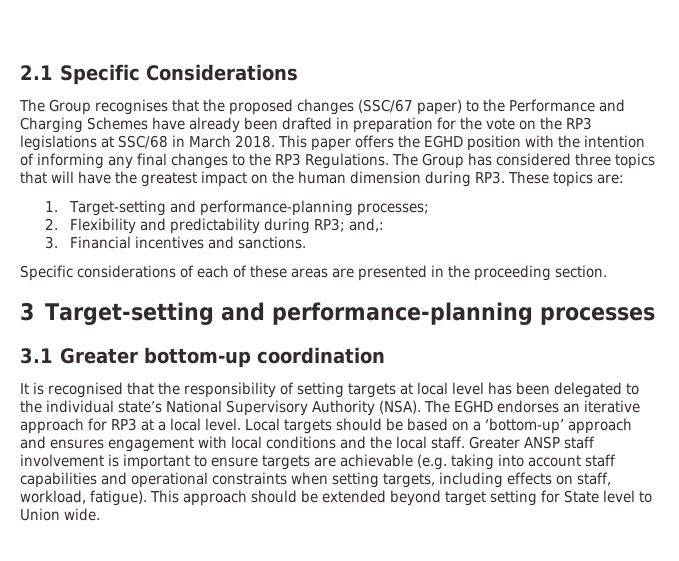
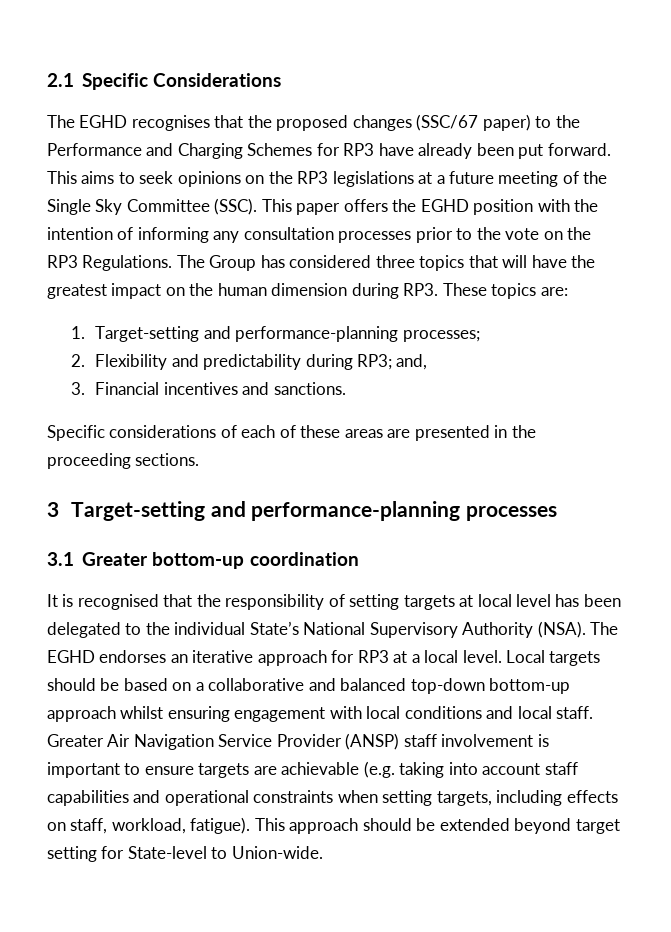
- The Group recognises that the proposed changes (SSC/67 paper) to the Performance and Charging Schemes have already been drafted in preparation for the vote on the RP3 legislations at SSC/68 in March 2018.
+ The EGHD recognises that the proposed changes (SSC/67 paper) to the Performance and Charging Schemes for RP3 have already been put forward. This aims to seek opinions on the RP3 legislations at a future meeting of the Single Sky Committee (SSC).
- This paper offers the EGHD position with the intention of informing any final changes to the RP3 Regulations.
+ This paper offers the EGHD position with the intention of informing any consultation processes prior to the vote on the RP3 Regulations.
- 2. Flexibility and predictability during RP3; and,:
+ 2. Flexibility and predictability during RP3; and,
- Specific considerations of each of these areas are presented in the proceeding section.
+ Specific considerations of each of these areas are presented in the proceeding sections.
- It is recognised that the responsibility of setting targets at local level has been delegated to the individual state’s National Supervisory Authority (NSA).
+ It is recognised that the responsibility of setting targets at local level has been delegated to the individual State’s National Supervisory Authority (NSA).
- Local targets should be based on a ‘bottom-up’ approach and ensures engagement with local conditions and the local staff.
+ Local targets should be based on a collaborative and balanced top-down bottom-up approach whilst ensuring engagement with local conditions and local staff.
- Greater ANSP staff involvement is important to ensure targets are achievable (e.g. taking into account staff capabilities and operational constraints when setting targets, including effects on staff, workload, fatigue).
+ Greater Air Navigation Service Provider (ANSP) staff involvement is important to ensure targets are achievable (e.g. taking into account staff capabilities and operational constraints when setting targets, including effects on staff, workload, fatigue).
- This approach should be extended beyond target setting for State level to Union wide.
+ This approach should be extended beyond target setting for State-level to Union-wide.

